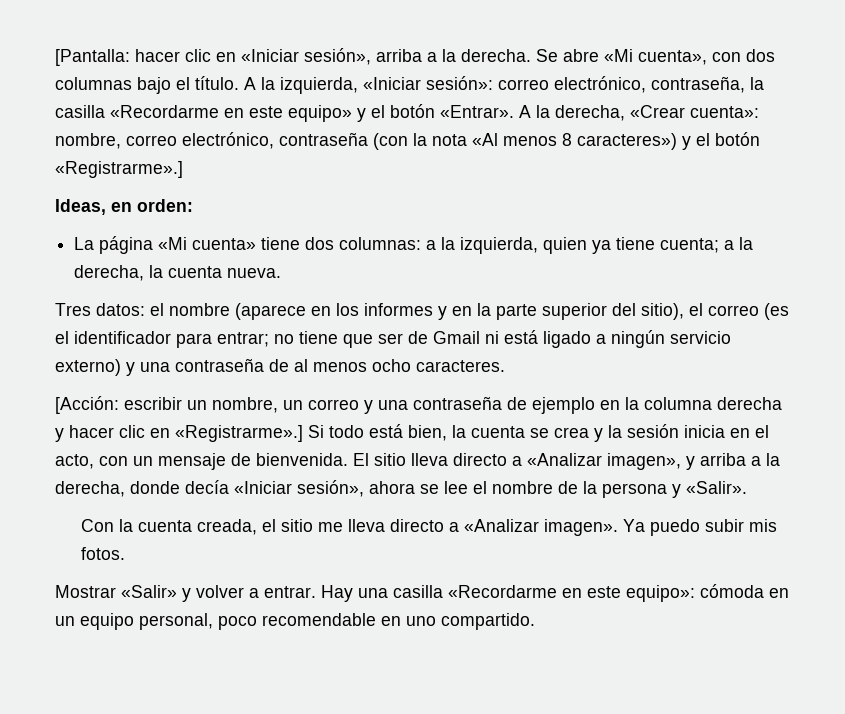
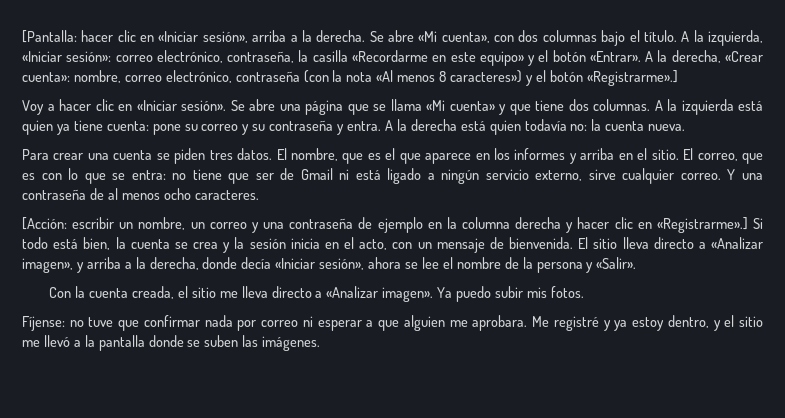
- Ideas, en orden:
- La página «Mi cuenta» tiene dos columnas: a la izquierda, quien ya tiene cuenta; a la derecha, la cuenta nueva.
- Tres datos: el nombre (aparece en los informes y en la parte superior del sitio), el correo (es el identificador para entrar; no tiene que ser de Gmail ni está ligado a ningún servicio externo) y una contraseña de al menos ocho caracteres.
+ Voy a hacer clic en «Iniciar sesión». Se abre una página que se llama «Mi cuenta» y que tiene dos columnas. A la izquierda está quien ya tiene cuenta: pone su correo y su contraseña y entra. A la derecha está quien todavía no: la cuenta nueva.
+ Para crear una cuenta se piden tres datos. El nombre, que es el que aparece en los informes y arriba en el sitio. El correo, que es con lo que se entra: no tiene que ser de Gmail ni está ligado a ningún servicio externo, sirve cualquier correo. Y una contraseña de al menos ocho caracteres.
- Mostrar «Salir» y volver a entrar. Hay una casilla «Recordarme en este equipo»: cómoda en un equipo personal, poco recomendable en uno compartido.
+ Fíjense: no tuve que confirmar nada por correo ni esperar a que alguien me aprobara. Me registré y ya estoy dentro, y el sitio me llevó a la pantalla donde se suben las imágenes.

